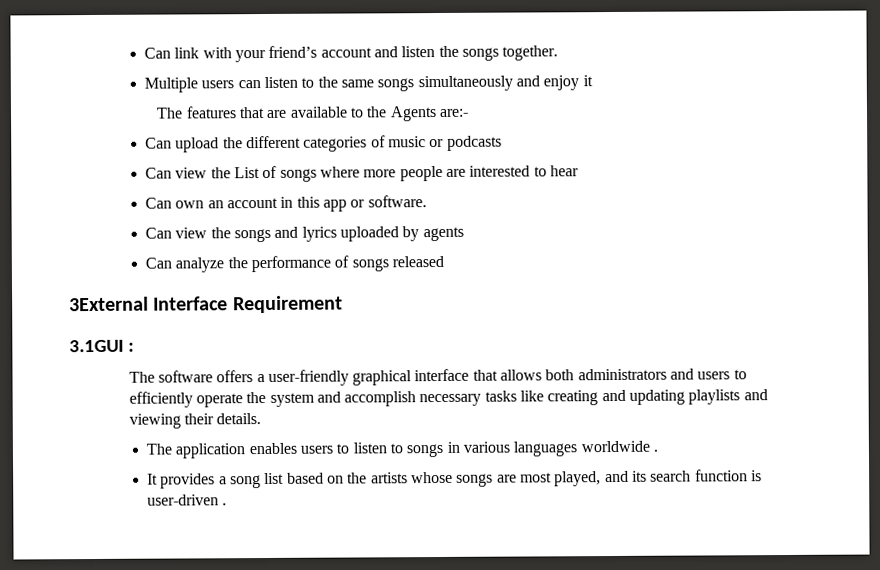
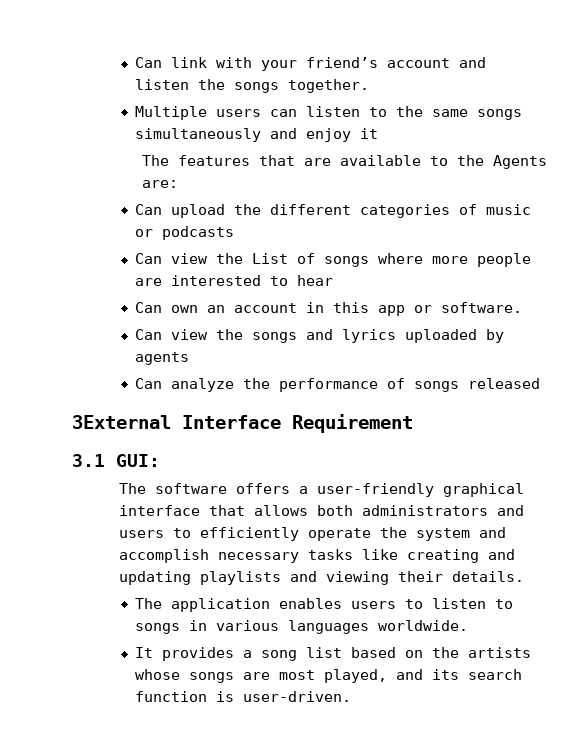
- The features that are available to the Agents are:-
+ The features that are available to the Agents are:
- 3.1GUI :
+ 3.1 GUI:
- The application enables users to listen to songs in various languages worldwide .
+ The application enables users to listen to songs in various languages worldwide.
- It provides a song list based on the artists whose songs are most played, and its search function is user-driven .
+ It provides a song list based on the artists whose songs are most played, and its search function is user-driven.

